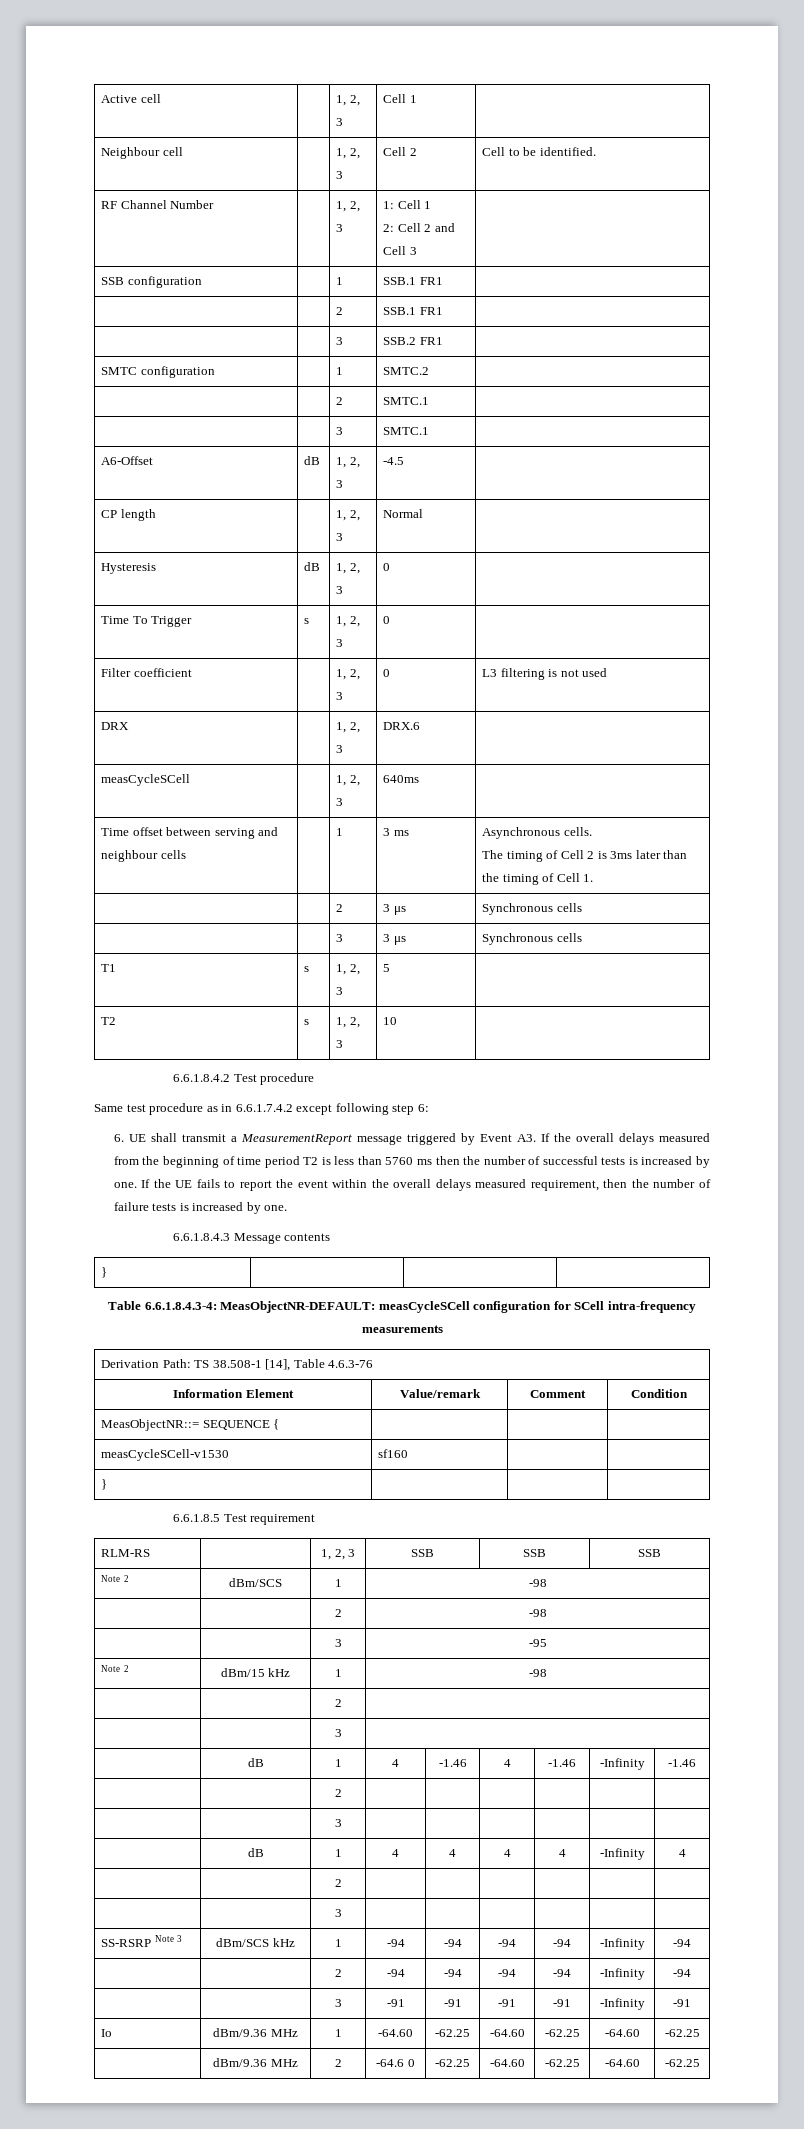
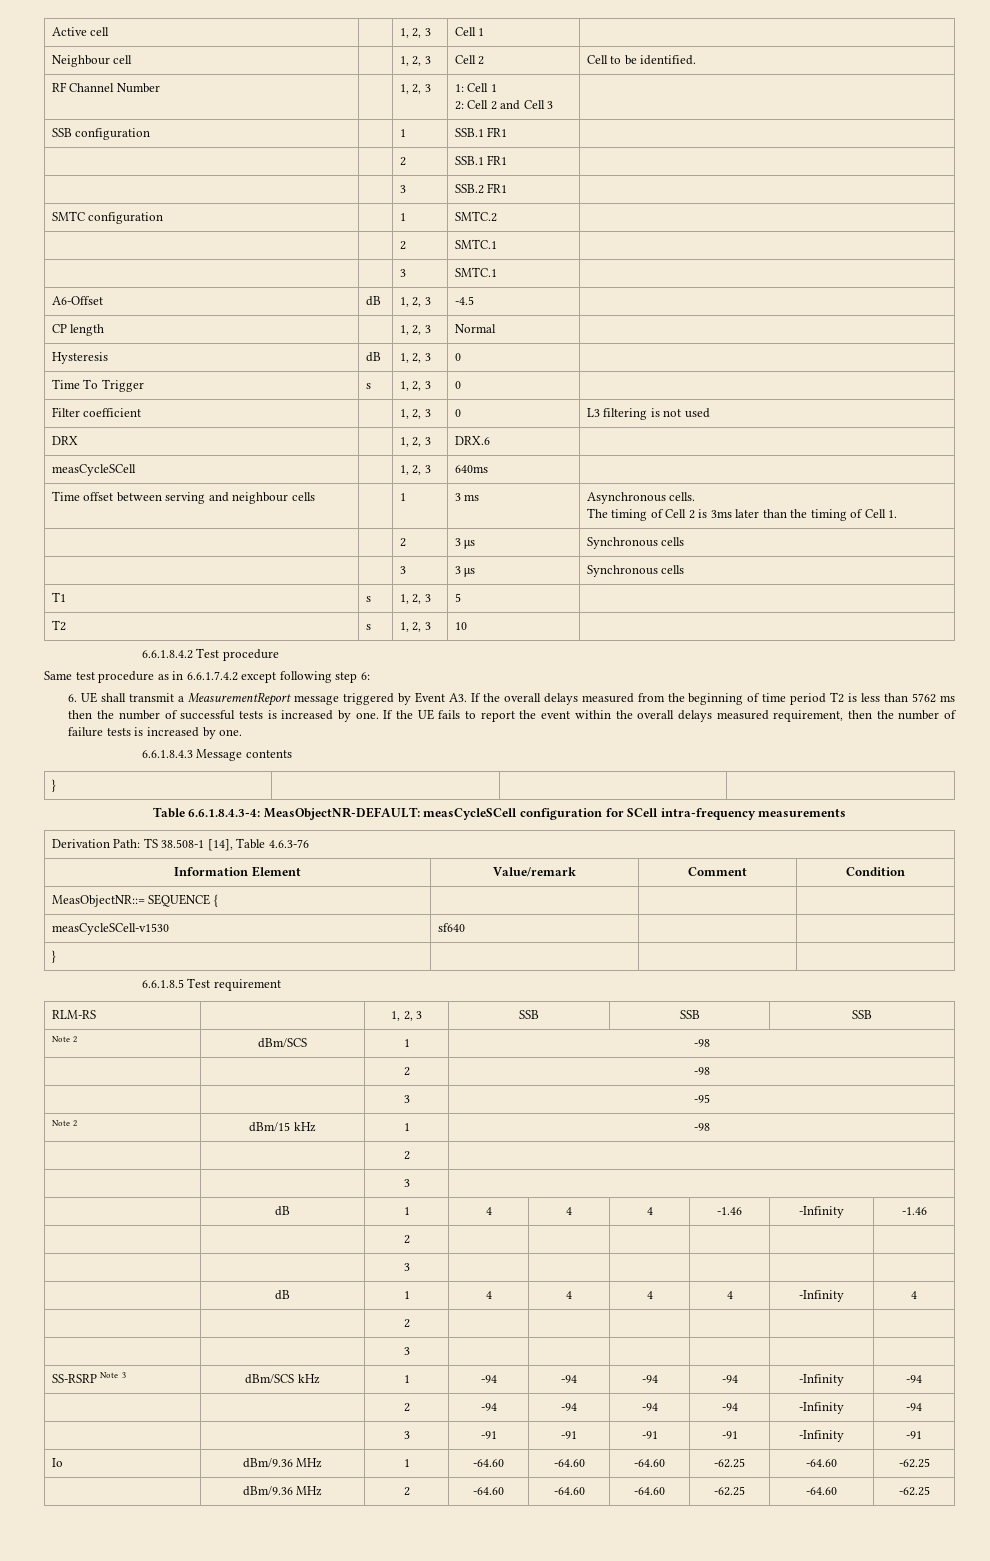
- 6. UE shall transmit a MeasurementReport message triggered by Event A3. If the overall delays measured from the beginning of time period T2 is less than 5760 ms then the number of successful tests is increased by one.
+ 6. UE shall transmit a MeasurementReport message triggered by Event A3. If the overall delays measured from the beginning of time period T2 is less than 5762 ms then the number of successful tests is increased by one.
- measCycleSCell-v1530 | sf160 | |
+ measCycleSCell-v1530 | sf640 | |
- | dB | 1 | 4 | -1.46 | 4 | -1.46 | -Infinity | -1.46
+ | dB | 1 | 4 | 4 | 4 | -1.46 | -Infinity | -1.46
- Io | dBm/9.36 MHz | 1 | -64.60 | -62.25 | -64.60 | -62.25 | -64.60 | -62.25
+ Io | dBm/9.36 MHz | 1 | -64.60 | -64.60 | -64.60 | -62.25 | -64.60 | -62.25
- | dBm/9.36 MHz | 2 | -64.6 0 | -62.25 | -64.60 | -62.25 | -64.60 | -62.25
+ | dBm/9.36 MHz | 2 | -64.60 | -64.60 | -64.60 | -62.25 | -64.60 | -62.25

